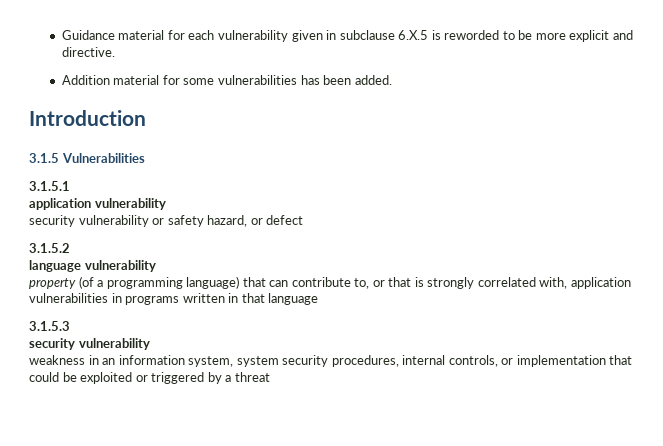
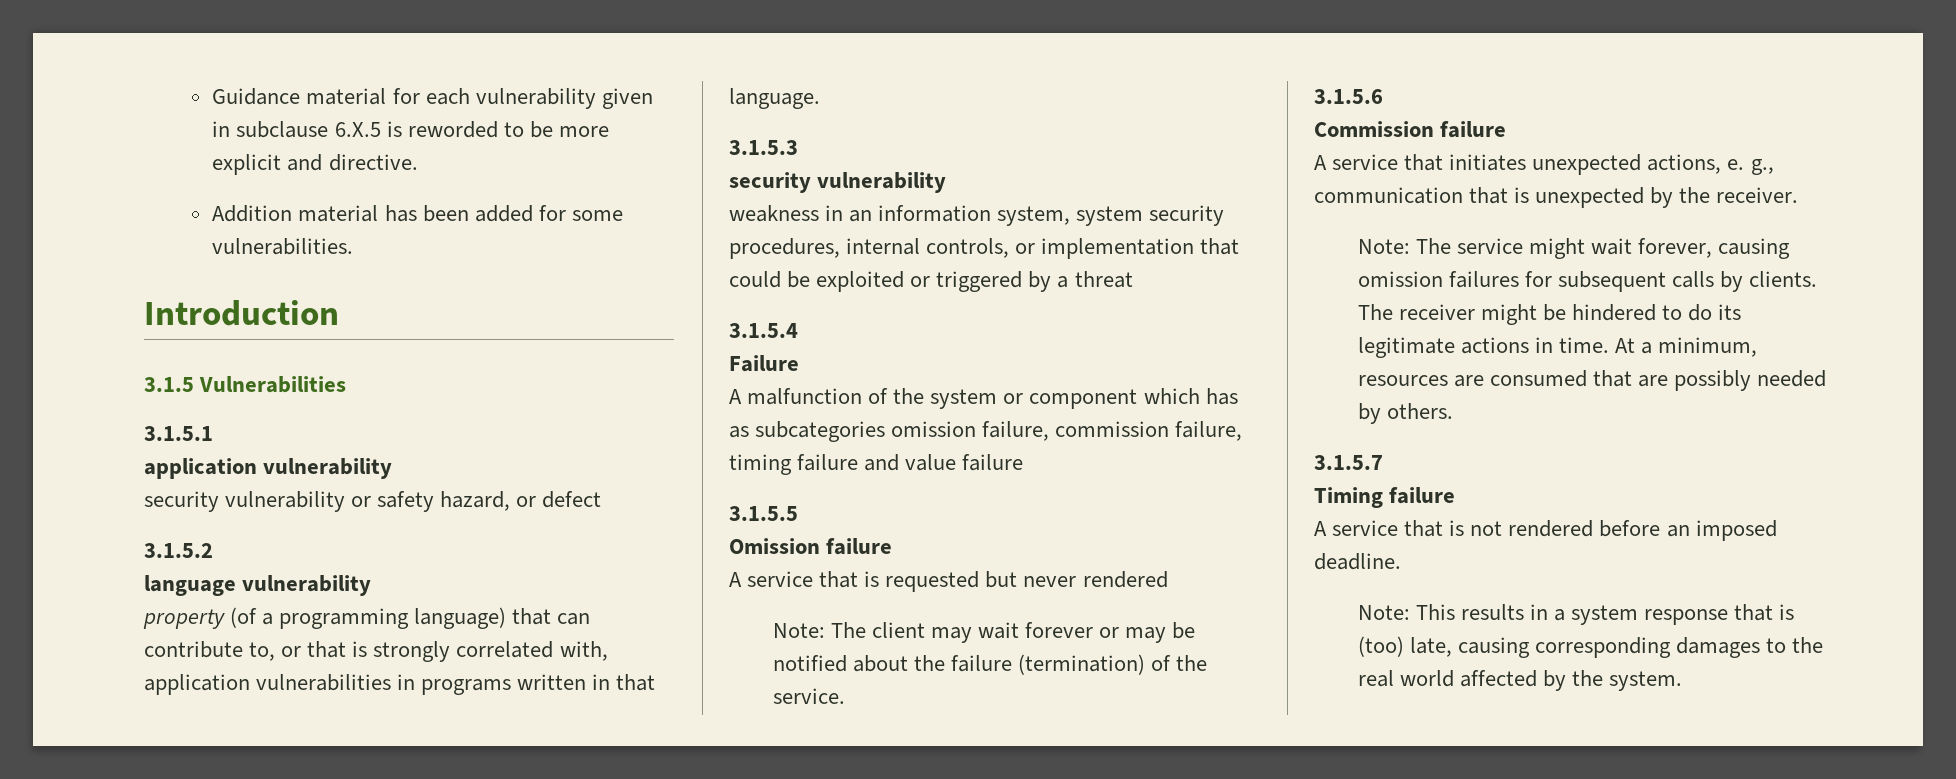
- Addition material for some vulnerabilities has been added.
+ Addition material has been added for some vulnerabilities.
- property (of a programming language) that can contribute to, or that is strongly correlated with, application vulnerabilities in programs written in that language
+ property (of a programming language) that can contribute to, or that is strongly correlated with, application vulnerabilities in programs written in that language.
+ 3.1.5.4
+ Failure
+ A malfunction of the system or component which has as subcategories omission failure, commission failure, timing failure and value failure
+ 3.1.5.5
+ Omission failure
+ A service that is requested but never rendered
+ Note: The client may wait forever or may be notified about the failure (termination) of the service.
+ 3.1.5.6
+ Commission failure
+ A service that initiates unexpected actions, e. g., communication that is unexpected by the receiver.
+ Note: The service might wait forever, causing omission failures for subsequent calls by clients. The receiver might be hindered to do its legitimate actions in time. At a minimum, resources are consumed that are possibly needed by others.
+ 3.1.5.7
+ Timing failure
+ A service that is not rendered before an imposed deadline.
+ Note: This results in a system response that is (too) late, causing corresponding damages to the real world affected by the system.

